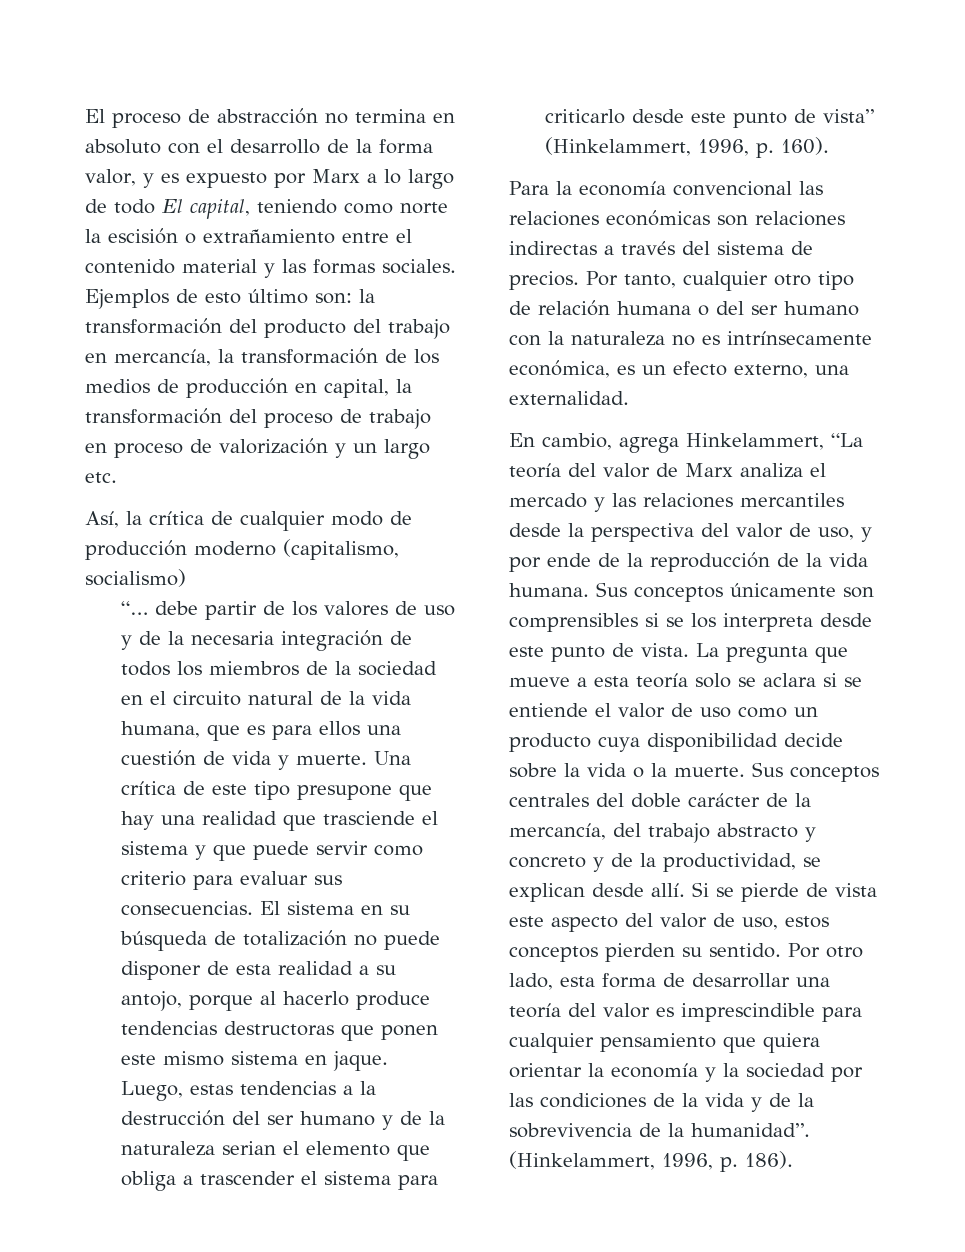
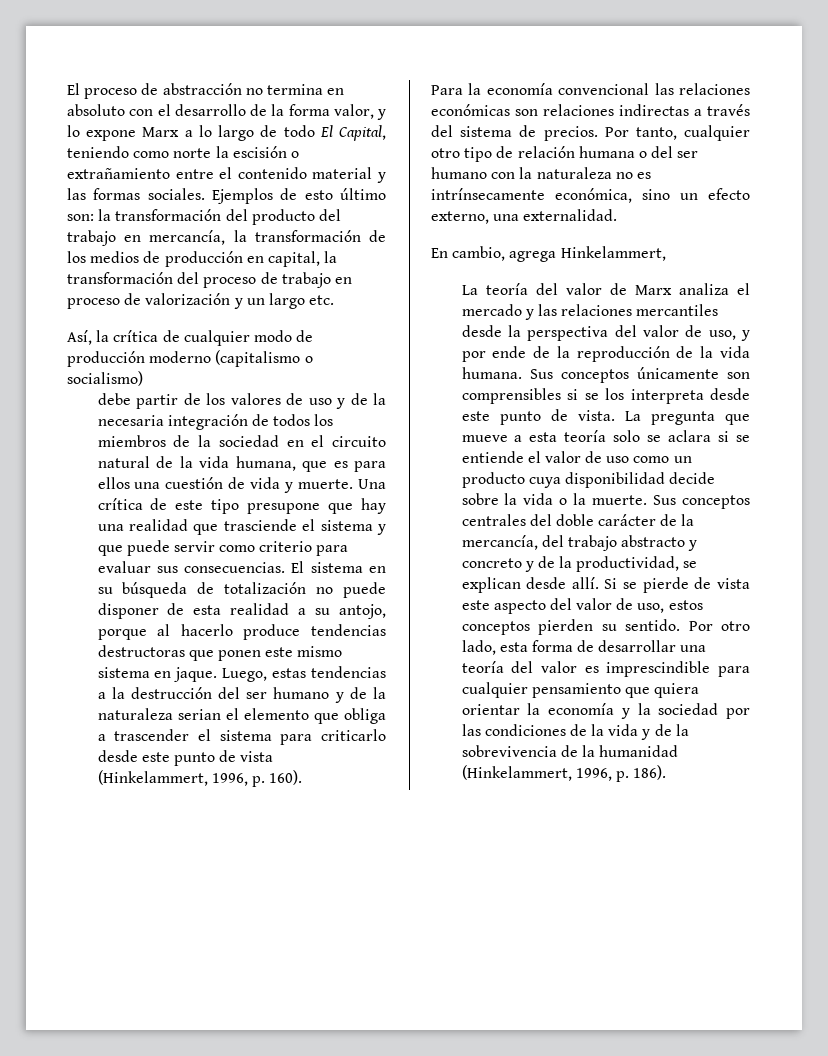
- El proceso de abstracción no termina en absoluto con el desarrollo de la forma valor, y es expuesto por Marx a lo largo de todo El capital, teniendo como norte la escisión o extrañamiento entre el contenido material y las formas sociales.
+ El proceso de abstracción no termina en absoluto con el desarrollo de la forma valor, y lo expone Marx a lo largo de todo El Capital, teniendo como norte la escisión o extrañamiento entre el contenido material y las formas sociales.
- Así, la crítica de cualquier modo de producción moderno (capitalismo, socialismo)
+ Así, la crítica de cualquier modo de producción moderno (capitalismo o socialismo)
- “… debe partir de los valores de uso y de la necesaria integración de todos los miembros de la sociedad en el circuito natural de la vida humana, que es para ellos una cuestión de vida y muerte.
+ debe partir de los valores de uso y de la necesaria integración de todos los miembros de la sociedad en el circuito natural de la vida humana, que es para ellos una cuestión de vida y muerte.
- Luego, estas tendencias a la destrucción del ser humano y de la naturaleza serian el elemento que obliga a trascender el sistema para criticarlo desde este punto de vista” (Hinkelammert, 1996, p. 160).
+ Luego, estas tendencias a la destrucción del ser humano y de la naturaleza serian el elemento que obliga a trascender el sistema para criticarlo desde este punto de vista (Hinkelammert, 1996, p. 160).
- Por tanto, cualquier otro tipo de relación humana o del ser humano con la naturaleza no es intrínsecamente económica, es un efecto externo, una externalidad.
+ Por tanto, cualquier otro tipo de relación humana o del ser humano con la naturaleza no es intrínsecamente económica, sino un efecto externo, una externalidad.
- En cambio, agrega Hinkelammert, “La teoría del valor de Marx analiza el mercado y las relaciones mercantiles desde la perspectiva del valor de uso, y por ende de la reproducción de la vida humana.
+ En cambio, agrega Hinkelammert,
+ La teoría del valor de Marx analiza el mercado y las relaciones mercantiles desde la perspectiva del valor de uso, y por ende de la reproducción de la vida humana.
- Por otro lado, esta forma de desarrollar una teoría del valor es imprescindible para cualquier pensamiento que quiera orientar la economía y la sociedad por las condiciones de la vida y de la sobrevivencia de la humanidad”. (Hinkelammert, 1996, p. 186).
+ Por otro lado, esta forma de desarrollar una teoría del valor es imprescindible para cualquier pensamiento que quiera orientar la economía y la sociedad por las condiciones de la vida y de la sobrevivencia de la humanidad (Hinkelammert, 1996, p. 186).

